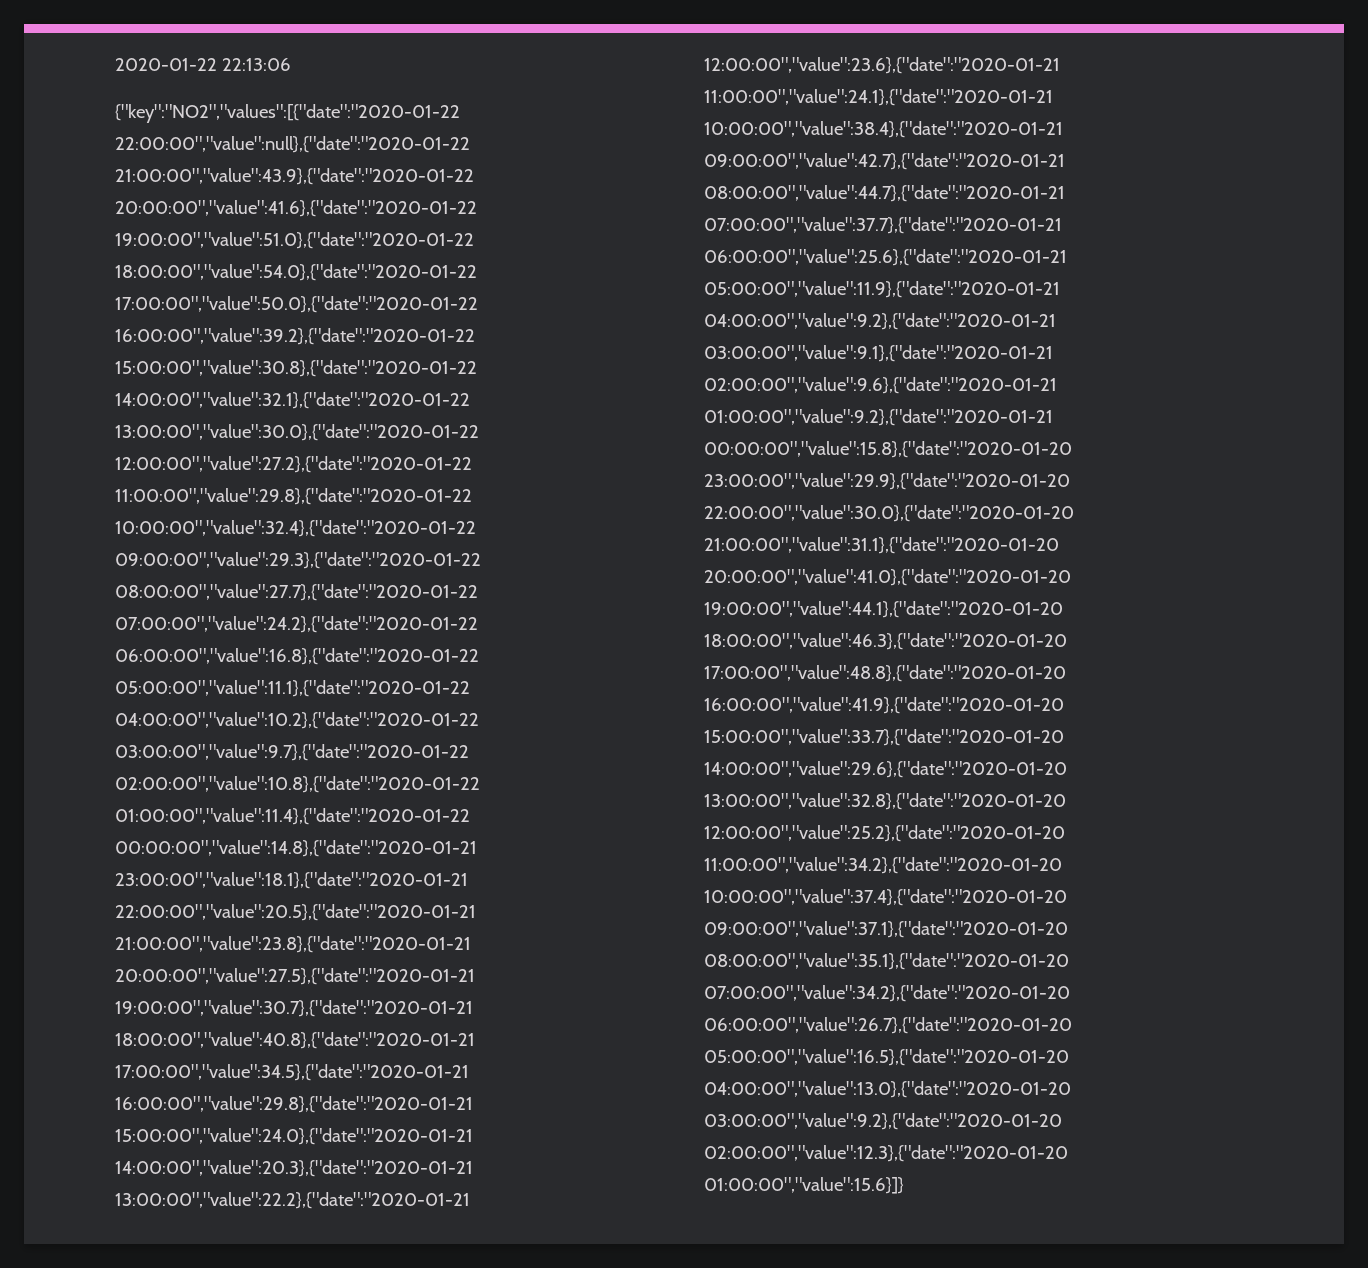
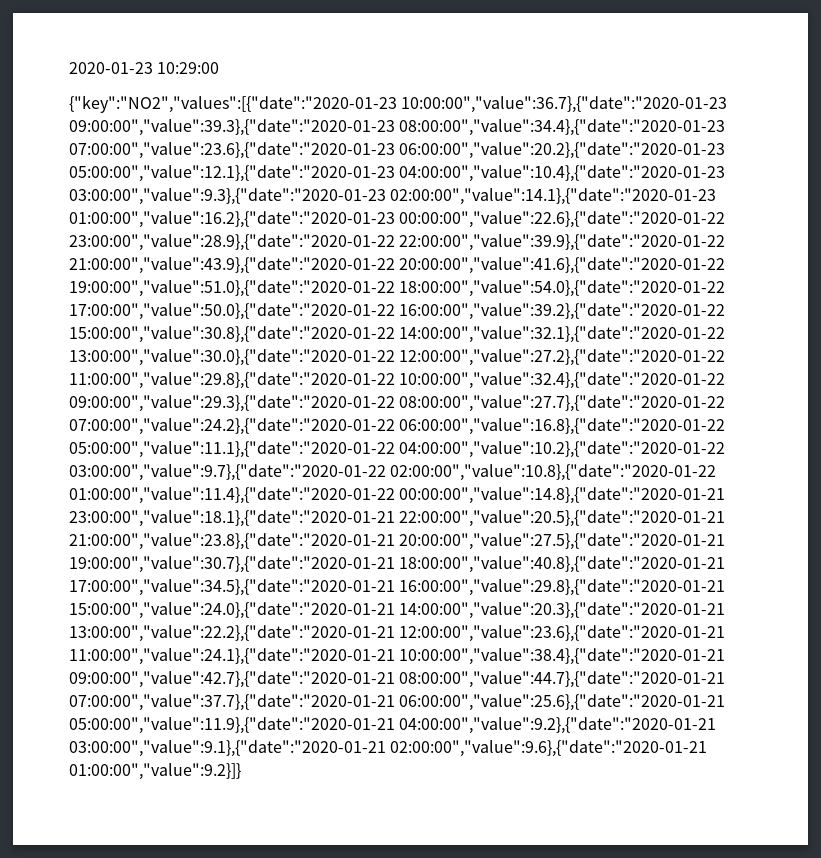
- 2020-01-22 22:13:06
- {"key":"NO2","values":[{"date":"2020-01-22 22:00:00","value":null},{"date":"2020-01-22 21:00:00","value":43.9},{"date":"2020-01-22 20:00:00","value":41.6},{"date":"2020-01-22 19:00:00","value":51.0},{"date":"2020-01-22 18:00:00","value":54.0},{"date":"2020-01-22 17:00:00","value":50.0},{"date":"2020-01-22 16:00:00","value":39.2},{"date":"2020-01-22 15:00:00","value":30.8},{"date":"2020-01-22 14:00:00","value":32.1},{"date":"2020-01-22 13:00:00","value":30.0},{"date":"2020-01-22 12:00:00","value":27.2},{"date":"2020-01-22 11:00:00","value":29.8},{"date":"2020-01-22 10:00:00","value":32.4},{"date":"2020-01-22 09:00:00","value":29.3},{"date":"2020-01-22 08:00:00","value":27.7},{"date":"2020-01-22 07:00:00","value":24.2},{"date":"2020-01-22 06:00:00","value":16.8},{"date":"2020-01-22 05:00:00","value":11.1},{"date":"2020-01-22 04:00:00","value":10.2},{"date":"2020-01-22 03:00:00","value":9.7},{"date":"2020-01-22 02:00:00","value":10.8},{"date":"2020-01-22 01:00:00","value":11.4},{"date":"2020-01-22 00:00:00","value":14.8},{"date":"2020-01-21 23:00:00","value":18.1},{"date":"2020-01-21 22:00:00","value":20.5},{"date":"2020-01-21 21:00:00","value":23.8},{"date":"2020-01-21 20:00:00","value":27.5},{"date":"2020-01-21 19:00:00","value":30.7},{"date":"2020-01-21 18:00:00","value":40.8},{"date":"2020-01-21 17:00:00","value":34.5},{"date":"2020-01-21 16:00:00","value":29.8},{"date":"2020-01-21 15:00:00","value":24.0},{"date":"2020-01-21 14:00:00","value":20.3},{"date":"2020-01-21 13:00:00","value":22.2},{"date":"2020-01-21 12:00:00","value":23.6},{"date":"2020-01-21 11:00:00","value":24.1},{"date":"2020-01-21 10:00:00","value":38.4},{"date":"2020-01-21 09:00:00","value":42.7},{"date":"2020-01-21 08:00:00","value":44.7},{"date":"2020-01-21 07:00:00","value":37.7},{"date":"2020-01-21 06:00:00","value":25.6},{"date":"2020-01-21 05:00:00","value":11.9},{"date":"2020-01-21 04:00:00","value":9.2},{"date":"2020-01-21 03:00:00","value":9.1},{"date":"2020-01-21 02:00:00","value":9.6},{"date":"2020-01-21 01:00:00","value":9.2},{"date":"2020-01-21 00:00:00","value":15.8},{"date":"2020-01-20 23:00:00","value":29.9},{"date":"2020-01-20 22:00:00","value":30.0},{"date":"2020-01-20 21:00:00","value":31.1},{"date":"2020-01-20 20:00:00","value":41.0},{"date":"2020-01-20 19:00:00","value":44.1},{"date":"2020-01-20 18:00:00","value":46.3},{"date":"2020-01-20 17:00:00","value":48.8},{"date":"2020-01-20 16:00:00","value":41.9},{"date":"2020-01-20 15:00:00","value":33.7},{"date":"2020-01-20 14:00:00","value":29.6},{"date":"2020-01-20 13:00:00","value":32.8},{"date":"2020-01-20 12:00:00","value":25.2},{"date":"2020-01-20 11:00:00","value":34.2},{"date":"2020-01-20 10:00:00","value":37.4},{"date":"2020-01-20 09:00:00","value":37.1},{"date":"2020-01-20 08:00:00","value":35.1},{"date":"2020-01-20 07:00:00","value":34.2},{"date":"2020-01-20 06:00:00","value":26.7},{"date":"2020-01-20 05:00:00","value":16.5},{"date":"2020-01-20 04:00:00","value":13.0},{"date":"2020-01-20 03:00:00","value":9.2},{"date":"2020-01-20 02:00:00","value":12.3},{"date":"2020-01-20 01:00:00","value":15.6}]}
+ 2020-01-23 10:29:00
+ {"key":"NO2","values":[{"date":"2020-01-23 10:00:00","value":36.7},{"date":"2020-01-23 09:00:00","value":39.3},{"date":"2020-01-23 08:00:00","value":34.4},{"date":"2020-01-23 07:00:00","value":23.6},{"date":"2020-01-23 06:00:00","value":20.2},{"date":"2020-01-23 05:00:00","value":12.1},{"date":"2020-01-23 04:00:00","value":10.4},{"date":"2020-01-23 03:00:00","value":9.3},{"date":"2020-01-23 02:00:00","value":14.1},{"date":"2020-01-23 01:00:00","value":16.2},{"date":"2020-01-23 00:00:00","value":22.6},{"date":"2020-01-22 23:00:00","value":28.9},{"date":"2020-01-22 22:00:00","value":39.9},{"date":"2020-01-22 21:00:00","value":43.9},{"date":"2020-01-22 20:00:00","value":41.6},{"date":"2020-01-22 19:00:00","value":51.0},{"date":"2020-01-22 18:00:00","value":54.0},{"date":"2020-01-22 17:00:00","value":50.0},{"date":"2020-01-22 16:00:00","value":39.2},{"date":"2020-01-22 15:00:00","value":30.8},{"date":"2020-01-22 14:00:00","value":32.1},{"date":"2020-01-22 13:00:00","value":30.0},{"date":"2020-01-22 12:00:00","value":27.2},{"date":"2020-01-22 11:00:00","value":29.8},{"date":"2020-01-22 10:00:00","value":32.4},{"date":"2020-01-22 09:00:00","value":29.3},{"date":"2020-01-22 08:00:00","value":27.7},{"date":"2020-01-22 07:00:00","value":24.2},{"date":"2020-01-22 06:00:00","value":16.8},{"date":"2020-01-22 05:00:00","value":11.1},{"date":"2020-01-22 04:00:00","value":10.2},{"date":"2020-01-22 03:00:00","value":9.7},{"date":"2020-01-22 02:00:00","value":10.8},{"date":"2020-01-22 01:00:00","value":11.4},{"date":"2020-01-22 00:00:00","value":14.8},{"date":"2020-01-21 23:00:00","value":18.1},{"date":"2020-01-21 22:00:00","value":20.5},{"date":"2020-01-21 21:00:00","value":23.8},{"date":"2020-01-21 20:00:00","value":27.5},{"date":"2020-01-21 19:00:00","value":30.7},{"date":"2020-01-21 18:00:00","value":40.8},{"date":"2020-01-21 17:00:00","value":34.5},{"date":"2020-01-21 16:00:00","value":29.8},{"date":"2020-01-21 15:00:00","value":24.0},{"date":"2020-01-21 14:00:00","value":20.3},{"date":"2020-01-21 13:00:00","value":22.2},{"date":"2020-01-21 12:00:00","value":23.6},{"date":"2020-01-21 11:00:00","value":24.1},{"date":"2020-01-21 10:00:00","value":38.4},{"date":"2020-01-21 09:00:00","value":42.7},{"date":"2020-01-21 08:00:00","value":44.7},{"date":"2020-01-21 07:00:00","value":37.7},{"date":"2020-01-21 06:00:00","value":25.6},{"date":"2020-01-21 05:00:00","value":11.9},{"date":"2020-01-21 04:00:00","value":9.2},{"date":"2020-01-21 03:00:00","value":9.1},{"date":"2020-01-21 02:00:00","value":9.6},{"date":"2020-01-21 01:00:00","value":9.2}]}

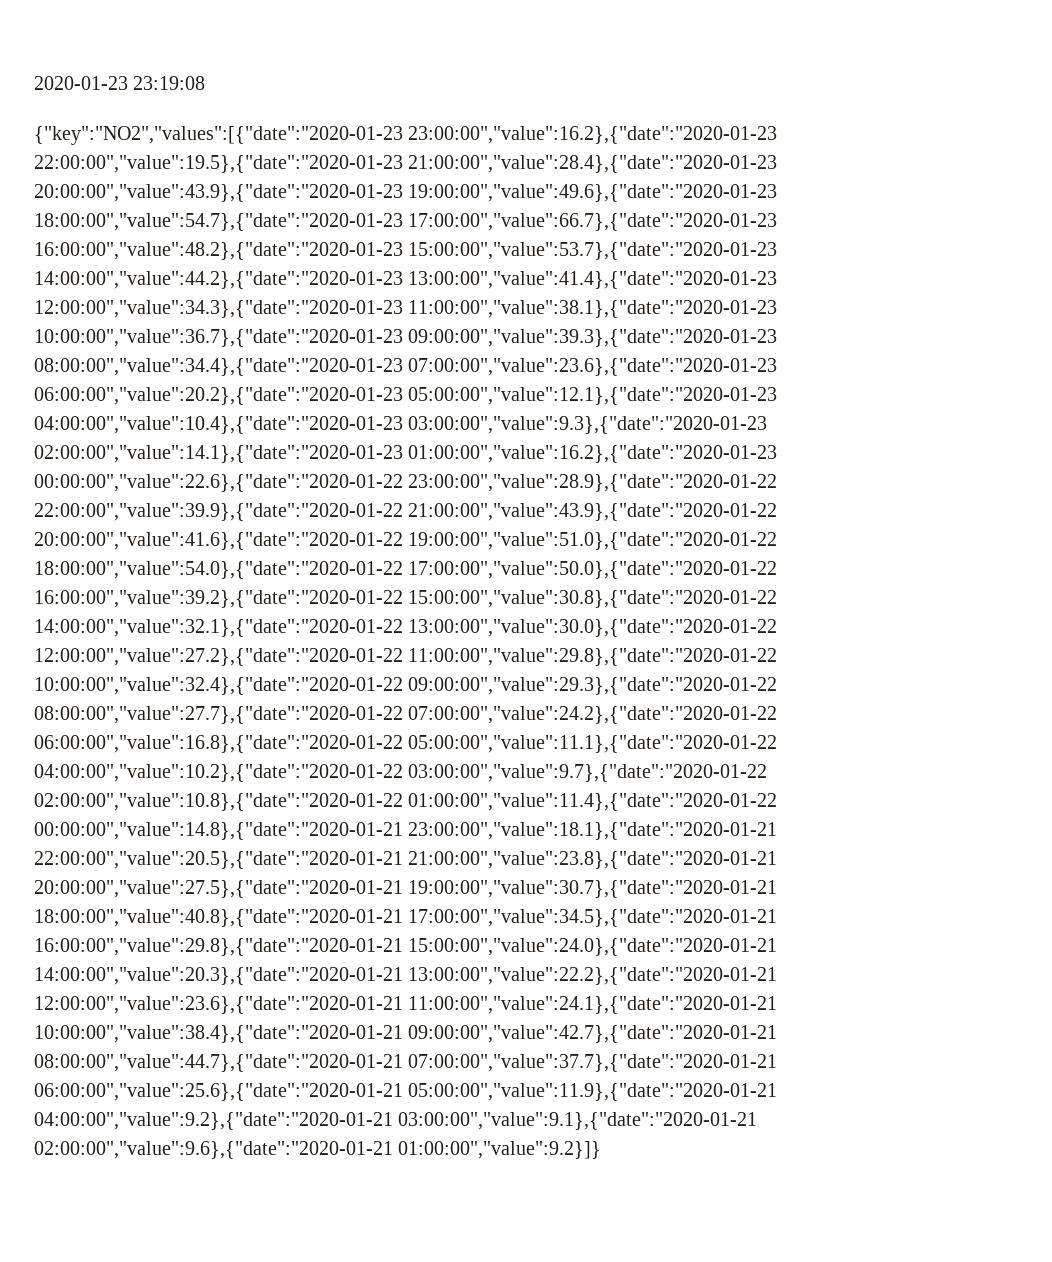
- 2020-01-23 10:29:00
+ 2020-01-23 23:19:08
- {"key":"NO2","values":[{"date":"2020-01-23 10:00:00","value":36.7},{"date":"2020-01-23 09:00:00","value":39.3},{"date":"2020-01-23 08:00:00","value":34.4},{"date":"2020-01-23 07:00:00","value":23.6},{"date":"2020-01-23 06:00:00","value":20.2},{"date":"2020-01-23 05:00:00","value":12.1},{"date":"2020-01-23 04:00:00","value":10.4},{"date":"2020-01-23 03:00:00","value":9.3},{"date":"2020-01-23 02:00:00","value":14.1},{"date":"2020-01-23 01:00:00","value":16.2},{"date":"2020-01-23 00:00:00","value":22.6},{"date":"2020-01-22 23:00:00","value":28.9},{"date":"2020-01-22 22:00:00","value":39.9},{"date":"2020-01-22 21:00:00","value":43.9},{"date":"2020-01-22 20:00:00","value":41.6},{"date":"2020-01-22 19:00:00","value":51.0},{"date":"2020-01-22 18:00:00","value":54.0},{"date":"2020-01-22 17:00:00","value":50.0},{"date":"2020-01-22 16:00:00","value":39.2},{"date":"2020-01-22 15:00:00","value":30.8},{"date":"2020-01-22 14:00:00","value":32.1},{"date":"2020-01-22 13:00:00","value":30.0},{"date":"2020-01-22 12:00:00","value":27.2},{"date":"2020-01-22 11:00:00","value":29.8},{"date":"2020-01-22 10:00:00","value":32.4},{"date":"2020-01-22 09:00:00","value":29.3},{"date":"2020-01-22 08:00:00","value":27.7},{"date":"2020-01-22 07:00:00","value":24.2},{"date":"2020-01-22 06:00:00","value":16.8},{"date":"2020-01-22 05:00:00","value":11.1},{"date":"2020-01-22 04:00:00","value":10.2},{"date":"2020-01-22 03:00:00","value":9.7},{"date":"2020-01-22 02:00:00","value":10.8},{"date":"2020-01-22 01:00:00","value":11.4},{"date":"2020-01-22 00:00:00","value":14.8},{"date":"2020-01-21 23:00:00","value":18.1},{"date":"2020-01-21 22:00:00","value":20.5},{"date":"2020-01-21 21:00:00","value":23.8},{"date":"2020-01-21 20:00:00","value":27.5},{"date":"2020-01-21 19:00:00","value":30.7},{"date":"2020-01-21 18:00:00","value":40.8},{"date":"2020-01-21 17:00:00","value":34.5},{"date":"2020-01-21 16:00:00","value":29.8},{"date":"2020-01-21 15:00:00","value":24.0},{"date":"2020-01-21 14:00:00","value":20.3},{"date":"2020-01-21 13:00:00","value":22.2},{"date":"2020-01-21 12:00:00","value":23.6},{"date":"2020-01-21 11:00:00","value":24.1},{"date":"2020-01-21 10:00:00","value":38.4},{"date":"2020-01-21 09:00:00","value":42.7},{"date":"2020-01-21 08:00:00","value":44.7},{"date":"2020-01-21 07:00:00","value":37.7},{"date":"2020-01-21 06:00:00","value":25.6},{"date":"2020-01-21 05:00:00","value":11.9},{"date":"2020-01-21 04:00:00","value":9.2},{"date":"2020-01-21 03:00:00","value":9.1},{"date":"2020-01-21 02:00:00","value":9.6},{"date":"2020-01-21 01:00:00","value":9.2}]}
+ {"key":"NO2","values":[{"date":"2020-01-23 23:00:00","value":16.2},{"date":"2020-01-23 22:00:00","value":19.5},{"date":"2020-01-23 21:00:00","value":28.4},{"date":"2020-01-23 20:00:00","value":43.9},{"date":"2020-01-23 19:00:00","value":49.6},{"date":"2020-01-23 18:00:00","value":54.7},{"date":"2020-01-23 17:00:00","value":66.7},{"date":"2020-01-23 16:00:00","value":48.2},{"date":"2020-01-23 15:00:00","value":53.7},{"date":"2020-01-23 14:00:00","value":44.2},{"date":"2020-01-23 13:00:00","value":41.4},{"date":"2020-01-23 12:00:00","value":34.3},{"date":"2020-01-23 11:00:00","value":38.1},{"date":"2020-01-23 10:00:00","value":36.7},{"date":"2020-01-23 09:00:00","value":39.3},{"date":"2020-01-23 08:00:00","value":34.4},{"date":"2020-01-23 07:00:00","value":23.6},{"date":"2020-01-23 06:00:00","value":20.2},{"date":"2020-01-23 05:00:00","value":12.1},{"date":"2020-01-23 04:00:00","value":10.4},{"date":"2020-01-23 03:00:00","value":9.3},{"date":"2020-01-23 02:00:00","value":14.1},{"date":"2020-01-23 01:00:00","value":16.2},{"date":"2020-01-23 00:00:00","value":22.6},{"date":"2020-01-22 23:00:00","value":28.9},{"date":"2020-01-22 22:00:00","value":39.9},{"date":"2020-01-22 21:00:00","value":43.9},{"date":"2020-01-22 20:00:00","value":41.6},{"date":"2020-01-22 19:00:00","value":51.0},{"date":"2020-01-22 18:00:00","value":54.0},{"date":"2020-01-22 17:00:00","value":50.0},{"date":"2020-01-22 16:00:00","value":39.2},{"date":"2020-01-22 15:00:00","value":30.8},{"date":"2020-01-22 14:00:00","value":32.1},{"date":"2020-01-22 13:00:00","value":30.0},{"date":"2020-01-22 12:00:00","value":27.2},{"date":"2020-01-22 11:00:00","value":29.8},{"date":"2020-01-22 10:00:00","value":32.4},{"date":"2020-01-22 09:00:00","value":29.3},{"date":"2020-01-22 08:00:00","value":27.7},{"date":"2020-01-22 07:00:00","value":24.2},{"date":"2020-01-22 06:00:00","value":16.8},{"date":"2020-01-22 05:00:00","value":11.1},{"date":"2020-01-22 04:00:00","value":10.2},{"date":"2020-01-22 03:00:00","value":9.7},{"date":"2020-01-22 02:00:00","value":10.8},{"date":"2020-01-22 01:00:00","value":11.4},{"date":"2020-01-22 00:00:00","value":14.8},{"date":"2020-01-21 23:00:00","value":18.1},{"date":"2020-01-21 22:00:00","value":20.5},{"date":"2020-01-21 21:00:00","value":23.8},{"date":"2020-01-21 20:00:00","value":27.5},{"date":"2020-01-21 19:00:00","value":30.7},{"date":"2020-01-21 18:00:00","value":40.8},{"date":"2020-01-21 17:00:00","value":34.5},{"date":"2020-01-21 16:00:00","value":29.8},{"date":"2020-01-21 15:00:00","value":24.0},{"date":"2020-01-21 14:00:00","value":20.3},{"date":"2020-01-21 13:00:00","value":22.2},{"date":"2020-01-21 12:00:00","value":23.6},{"date":"2020-01-21 11:00:00","value":24.1},{"date":"2020-01-21 10:00:00","value":38.4},{"date":"2020-01-21 09:00:00","value":42.7},{"date":"2020-01-21 08:00:00","value":44.7},{"date":"2020-01-21 07:00:00","value":37.7},{"date":"2020-01-21 06:00:00","value":25.6},{"date":"2020-01-21 05:00:00","value":11.9},{"date":"2020-01-21 04:00:00","value":9.2},{"date":"2020-01-21 03:00:00","value":9.1},{"date":"2020-01-21 02:00:00","value":9.6},{"date":"2020-01-21 01:00:00","value":9.2}]}

